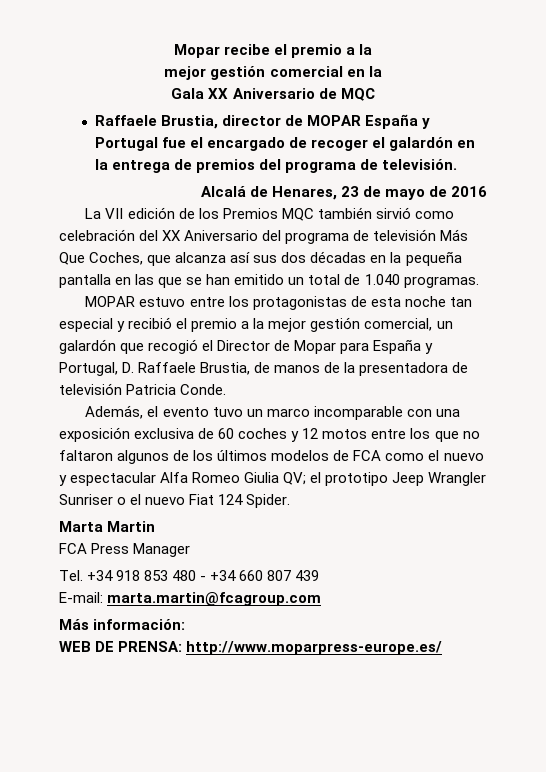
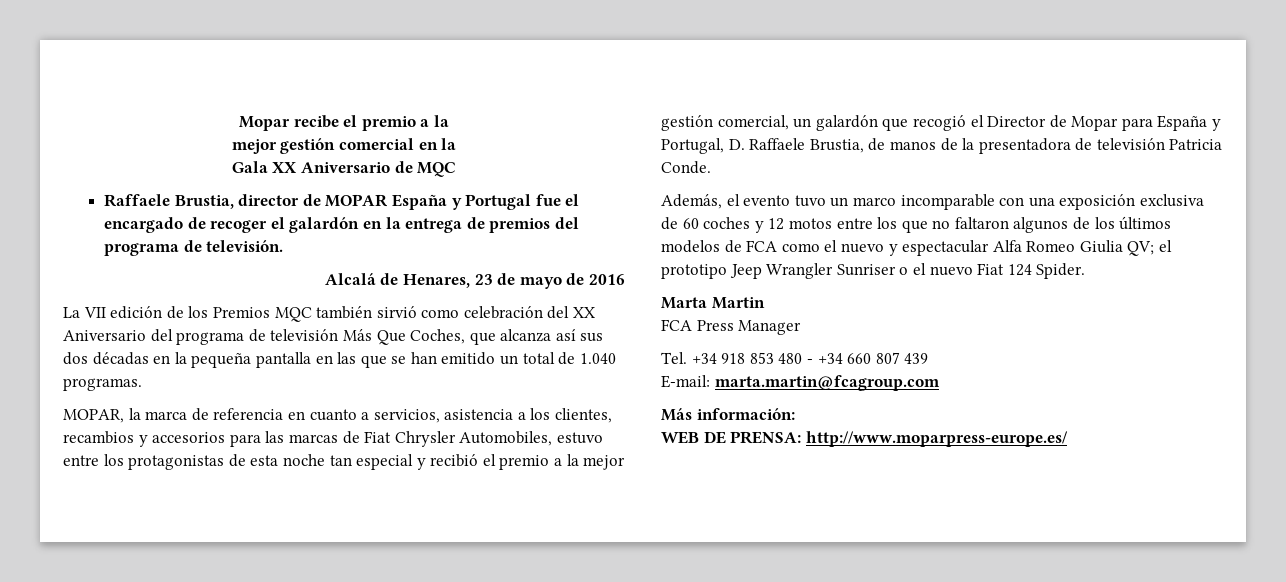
- MOPAR estuvo entre los protagonistas de esta noche tan especial y recibió el premio a la mejor gestión comercial, un galardón que recogió el Director de Mopar para España y Portugal, D. Raffaele Brustia, de manos de la presentadora de televisión Patricia Conde.
+ MOPAR, la marca de referencia en cuanto a servicios, asistencia a los clientes, recambios y accesorios para las marcas de Fiat Chrysler Automobiles, estuvo entre los protagonistas de esta noche tan especial y recibió el premio a la mejor gestión comercial, un galardón que recogió el Director de Mopar para España y Portugal, D. Raffaele Brustia, de manos de la presentadora de televisión Patricia Conde.

